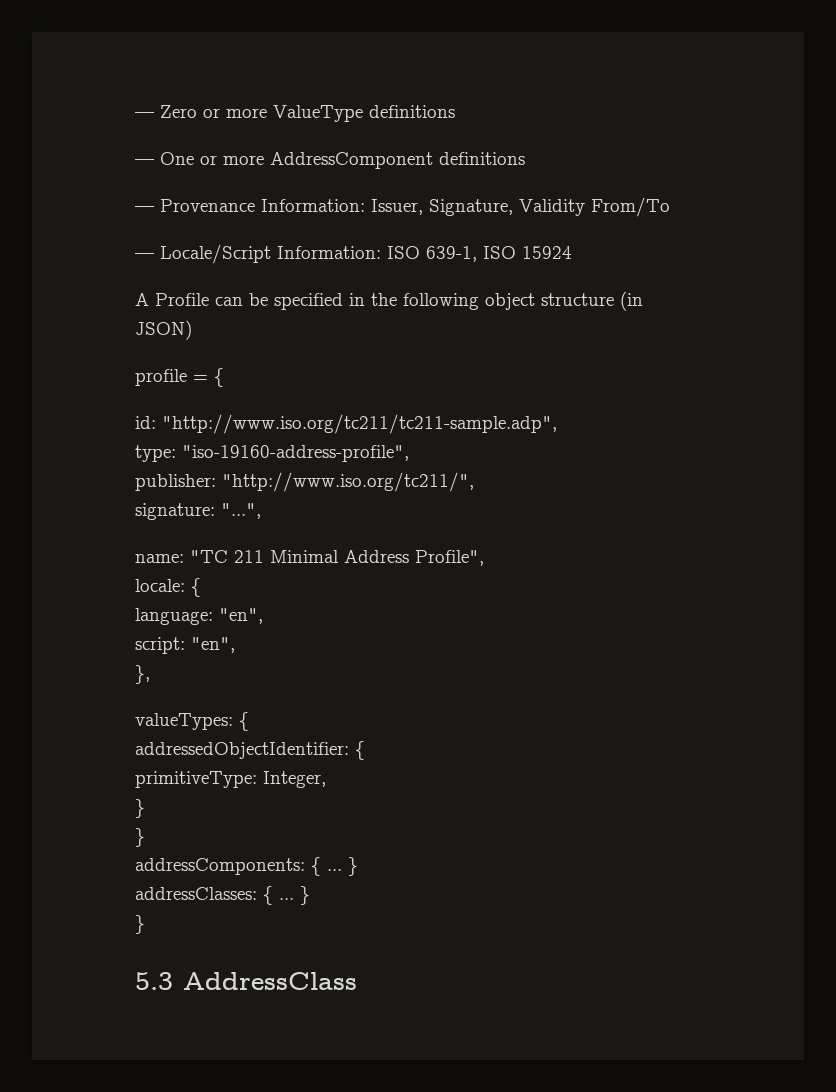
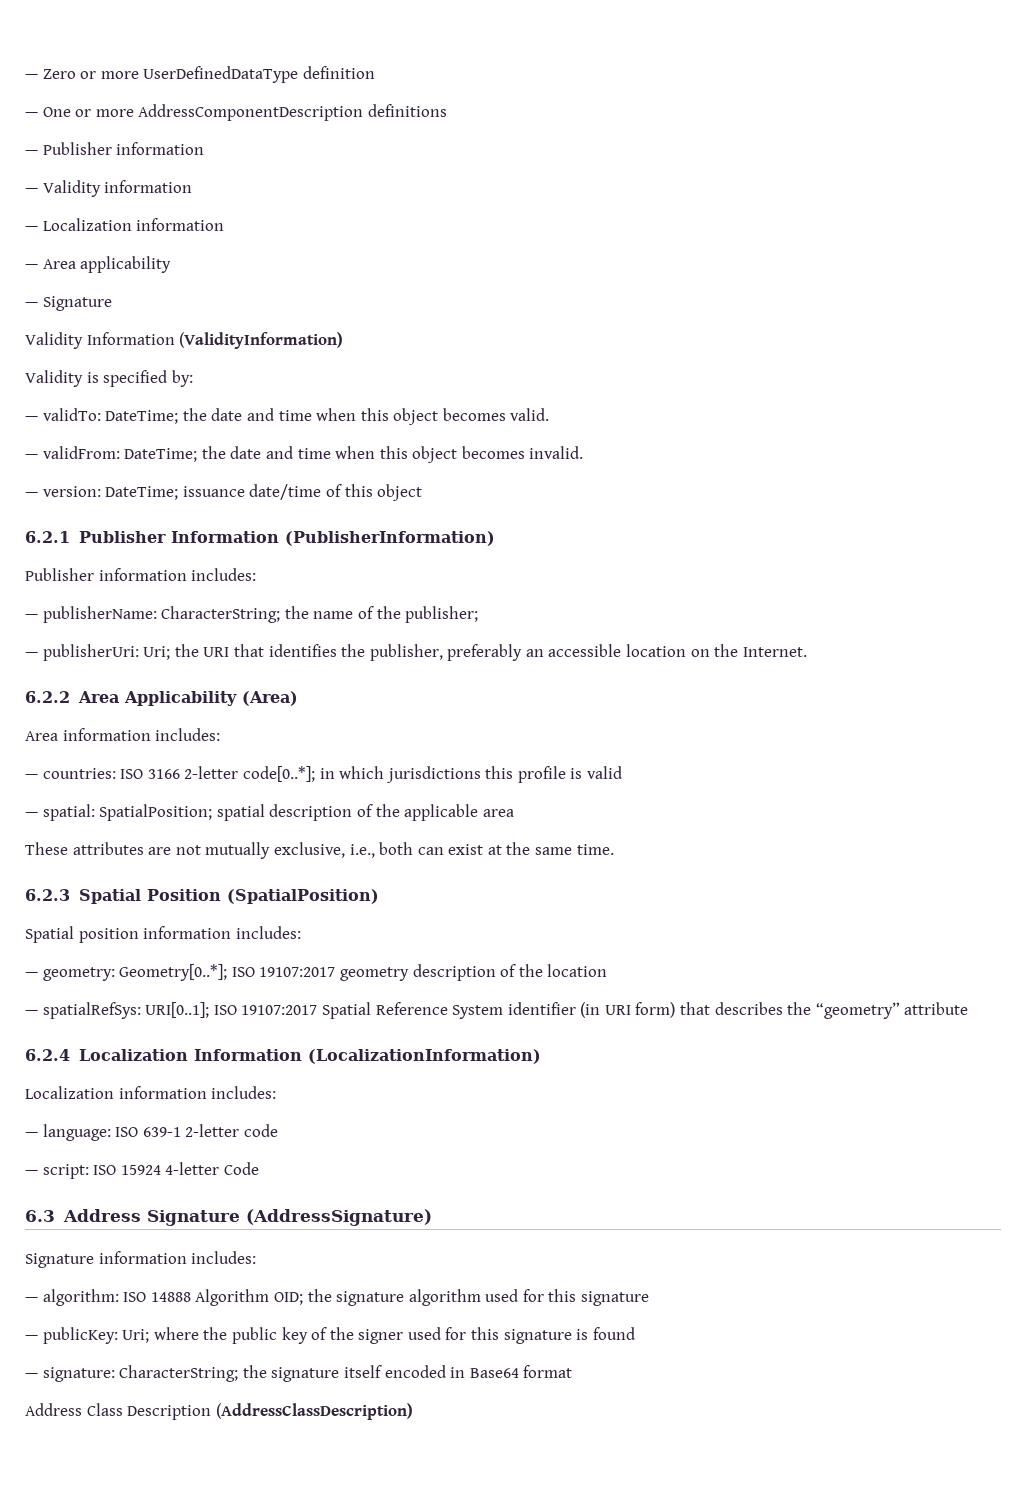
- — Zero or more ValueType definitions
+ — Zero or more UserDefinedDataType definition
- — One or more AddressComponent definitions
- — Provenance Information: Issuer, Signature, Validity From/To
- — Locale/Script Information: ISO 639-1, ISO 15924
- A Profile can be specified in the following object structure (in JSON)
- profile = {
- id: "http://www.iso.org/tc211/tc211-sample.adp",
- type: "iso-19160-address-profile",
- publisher: "http://www.iso.org/tc211/",
- signature: "...",
- name: "TC 211 Minimal Address Profile",
- locale: {
- language: "en",
- script: "en",
- },
- valueTypes: {
- addressedObjectIdentifier: {
- primitiveType: Integer,
- }
- }
- addressComponents: { ... }
- addressClasses: { ... }
- }
- 5.3 AddressClass
+ — One or more AddressComponentDescription definitions
+ — Publisher information
+ — Validity information
+ — Localization information
+ — Area applicability
+ — Signature
+ Validity Information (ValidityInformation)
+ Validity is specified by:
+ — validTo: DateTime; the date and time when this object becomes valid.
+ — validFrom: DateTime; the date and time when this object becomes invalid.
+ — version: DateTime; issuance date/time of this object
+ 6.2.1 Publisher Information (PublisherInformation)
+ Publisher information includes:
+ — publisherName: CharacterString; the name of the publisher;
+ — publisherUri: Uri; the URI that identifies the publisher, preferably an accessible location on the Internet.
+ 6.2.2 Area Applicability (Area)
+ Area information includes:
+ — countries: ISO 3166 2-letter code[0..*]; in which jurisdictions this profile is valid
+ — spatial: SpatialPosition; spatial description of the applicable area
+ These attributes are not mutually exclusive, i.e., both can exist at the same time.
+ 6.2.3 Spatial Position (SpatialPosition)
+ Spatial position information includes:
+ — geometry: Geometry[0..*]; ISO 19107:2017 geometry description of the location
+ — spatialRefSys: URI[0..1]; ISO 19107:2017 Spatial Reference System identifier (in URI form) that describes the “geometry” attribute
+ 6.2.4 Localization Information (LocalizationInformation)
+ Localization information includes:
+ — language: ISO 639-1 2-letter code
+ — script: ISO 15924 4-letter Code
+ 6.3 Address Signature (AddressSignature)
+ Signature information includes:
+ — algorithm: ISO 14888 Algorithm OID; the signature algorithm used for this signature
+ — publicKey: Uri; where the public key of the signer used for this signature is found
+ — signature: CharacterString; the signature itself encoded in Base64 format
+ Address Class Description (AddressClassDescription)

